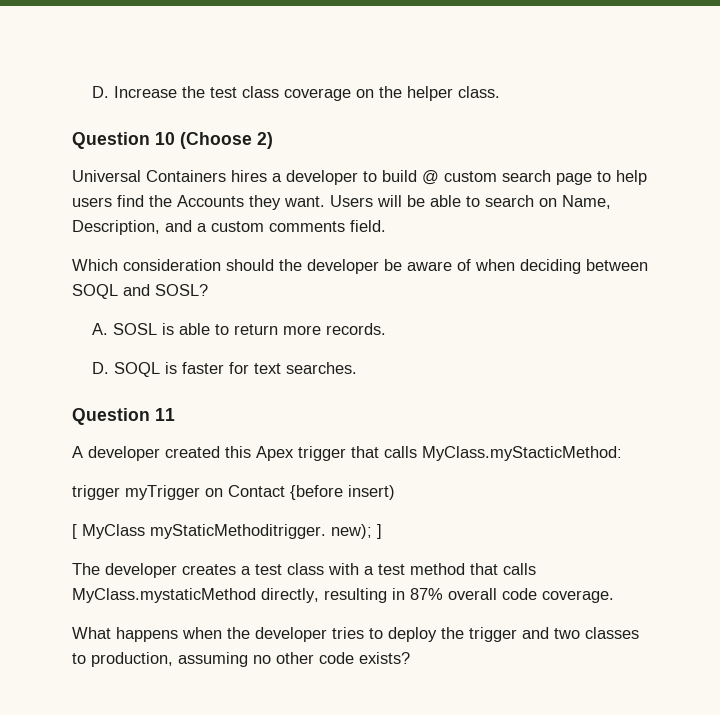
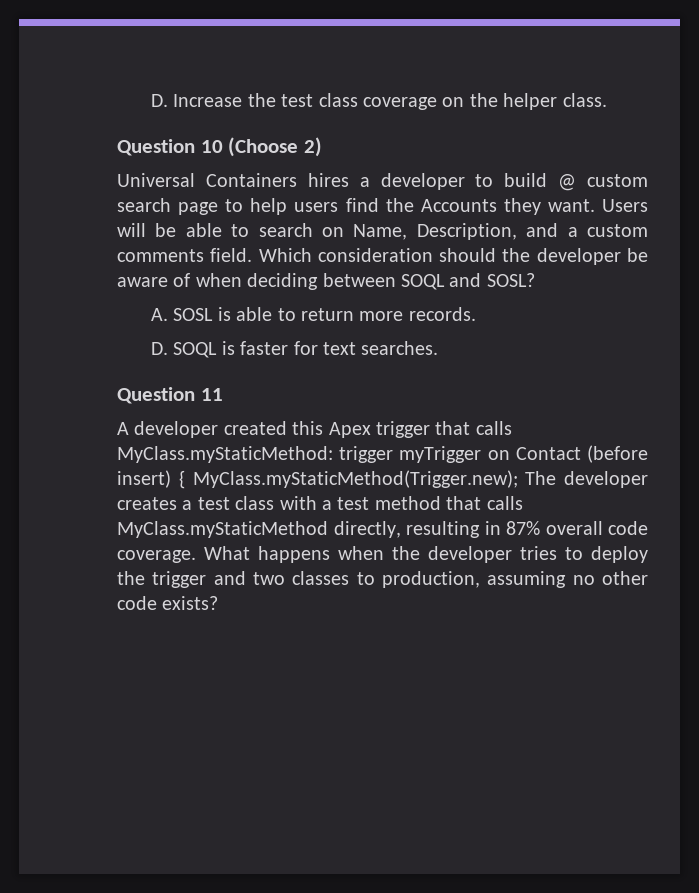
- Users will be able to search on Name, Description, and a custom comments field.
- Which consideration should the developer be aware of when deciding between SOQL and SOSL?
+ Users will be able to search on Name, Description, and a custom comments field. Which consideration should the developer be aware of when deciding between SOQL and SOSL?
- A developer created this Apex trigger that calls MyClass.myStacticMethod:
- trigger myTrigger on Contact {before insert)
- [ MyClass myStaticMethoditrigger. new); ]
- The developer creates a test class with a test method that calls MyClass.mystaticMethod directly, resulting in 87% overall code coverage.
- What happens when the developer tries to deploy the trigger and two classes to production, assuming no other code exists?
+ A developer created this Apex trigger that calls MyClass.myStaticMethod: trigger myTrigger on Contact (before insert) { MyClass.myStaticMethod(Trigger.new); The developer creates a test class with a test method that calls MyClass.myStaticMethod directly, resulting in 87% overall code coverage. What happens when the developer tries to deploy the trigger and two classes to production, assuming no other code exists?

